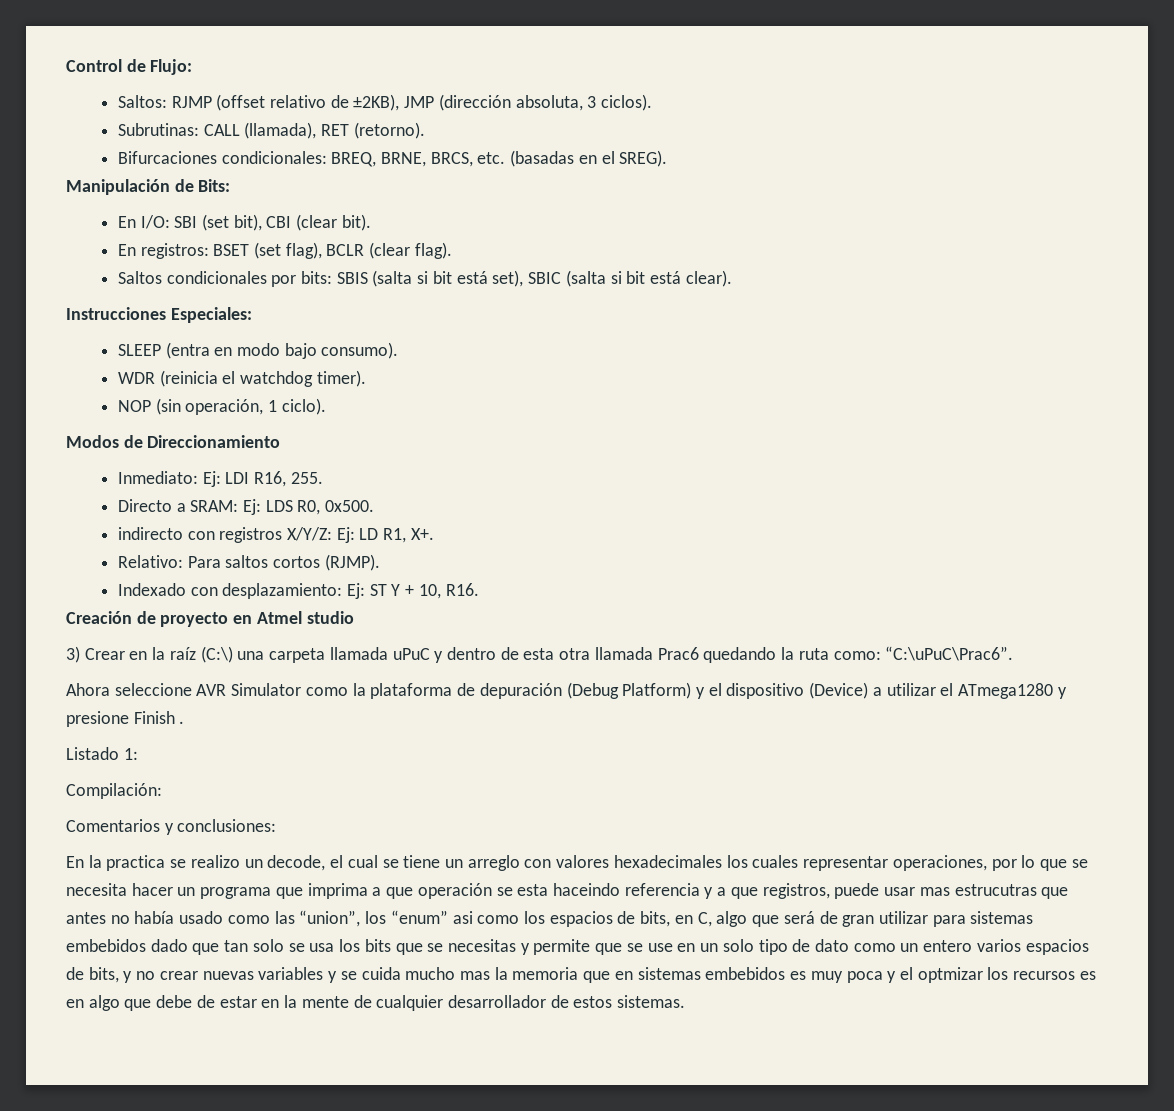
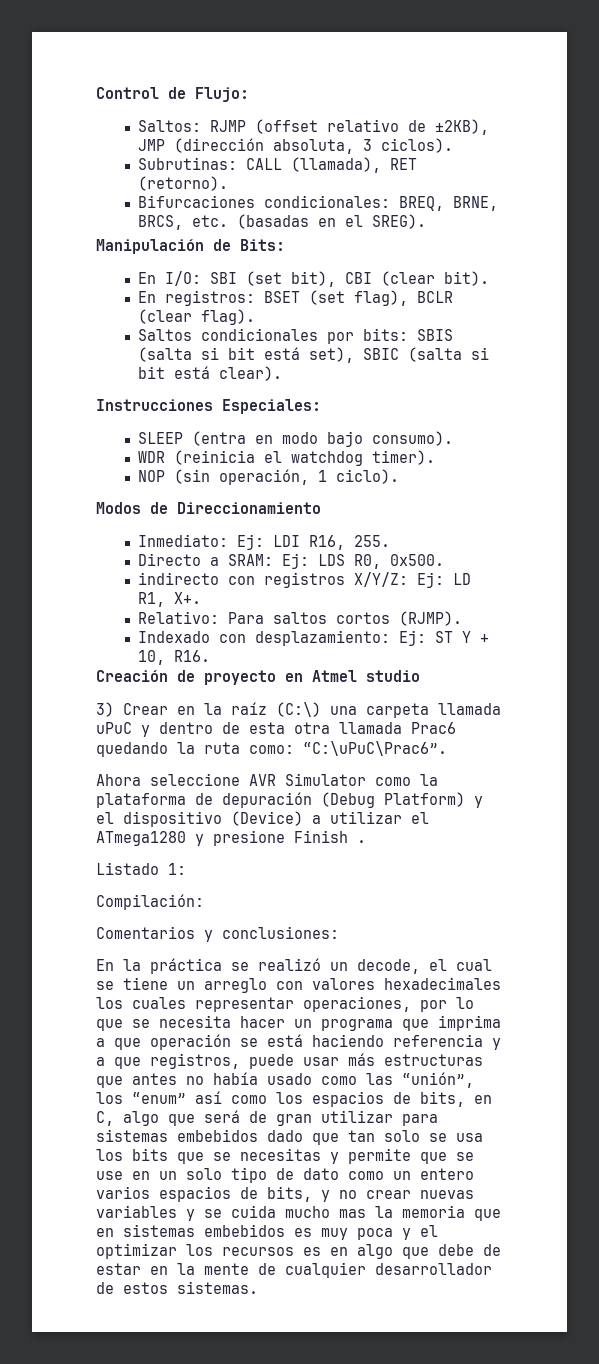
- En la practica se realizo un decode, el cual se tiene un arreglo con valores hexadecimales los cuales representar operaciones, por lo que se necesita hacer un programa que imprima a que operación se esta haceindo referencia y a que registros, puede usar mas estrucutras que antes no había usado como las “union”, los “enum” asi como los espacios de bits, en C, algo que será de gran utilizar para sistemas embebidos dado que tan solo se usa los bits que se necesitas y permite que se use en un solo tipo de dato como un entero varios espacios de bits, y no crear nuevas variables y se cuida mucho mas la memoria que en sistemas embebidos es muy poca y el optmizar los recursos es en algo que debe de estar en la mente de cualquier desarrollador de estos sistemas.
+ En la práctica se realizó un decode, el cual se tiene un arreglo con valores hexadecimales los cuales representar operaciones, por lo que se necesita hacer un programa que imprima a que operación se está haciendo referencia y a que registros, puede usar más estructuras que antes no había usado como las “unión”, los “enum” así como los espacios de bits, en C, algo que será de gran utilizar para sistemas embebidos dado que tan solo se usa los bits que se necesitas y permite que se use en un solo tipo de dato como un entero varios espacios de bits, y no crear nuevas variables y se cuida mucho mas la memoria que en sistemas embebidos es muy poca y el optimizar los recursos es en algo que debe de estar en la mente de cualquier desarrollador de estos sistemas.

